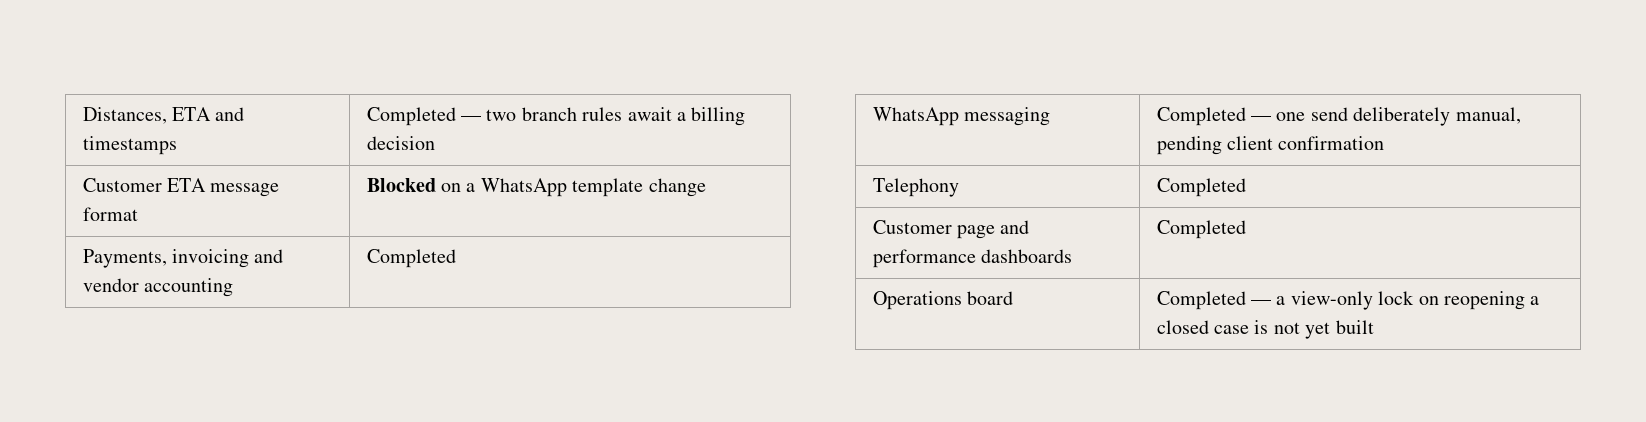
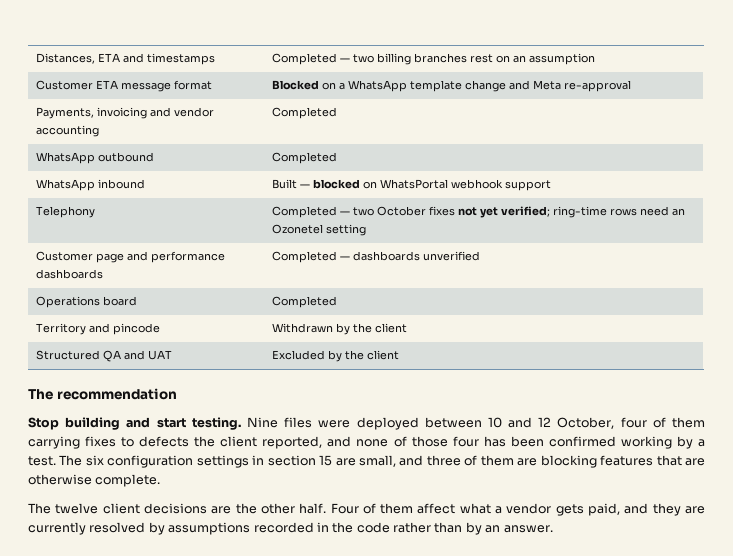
- Distances, ETA and timestamps | Completed — two branch rules await a billing decision
+ Distances, ETA and timestamps | Completed — two billing branches rest on an assumption
- Customer ETA message format | Blocked on a WhatsApp template change
+ Customer ETA message format | Blocked on a WhatsApp template change and Meta re-approval
- WhatsApp messaging | Completed — one send deliberately manual, pending client confirmation
- Telephony | Completed
+ WhatsApp outbound | Completed
+ WhatsApp inbound | Built — blocked on WhatsPortal webhook support
+ Telephony | Completed — two October fixes not yet verified; ring-time rows need an Ozonetel setting
- Customer page and performance dashboards | Completed
+ Customer page and performance dashboards | Completed — dashboards unverified
- Operations board | Completed — a view-only lock on reopening a closed case is not yet built
+ Operations board | Completed
+ Territory and pincode | Withdrawn by the client
+ Structured QA and UAT | Excluded by the client
+ The recommendation
+ Stop building and start testing. Nine files were deployed between 10 and 12 October, four of them carrying fixes to defects the client reported, and none of those four has been confirmed working by a test. The six configuration settings in section 15 are small, and three of them are blocking features that are otherwise complete.
+ The twelve client decisions are the other half. Four of them affect what a vendor gets paid, and they are currently resolved by assumptions recorded in the code rather than by an answer.

